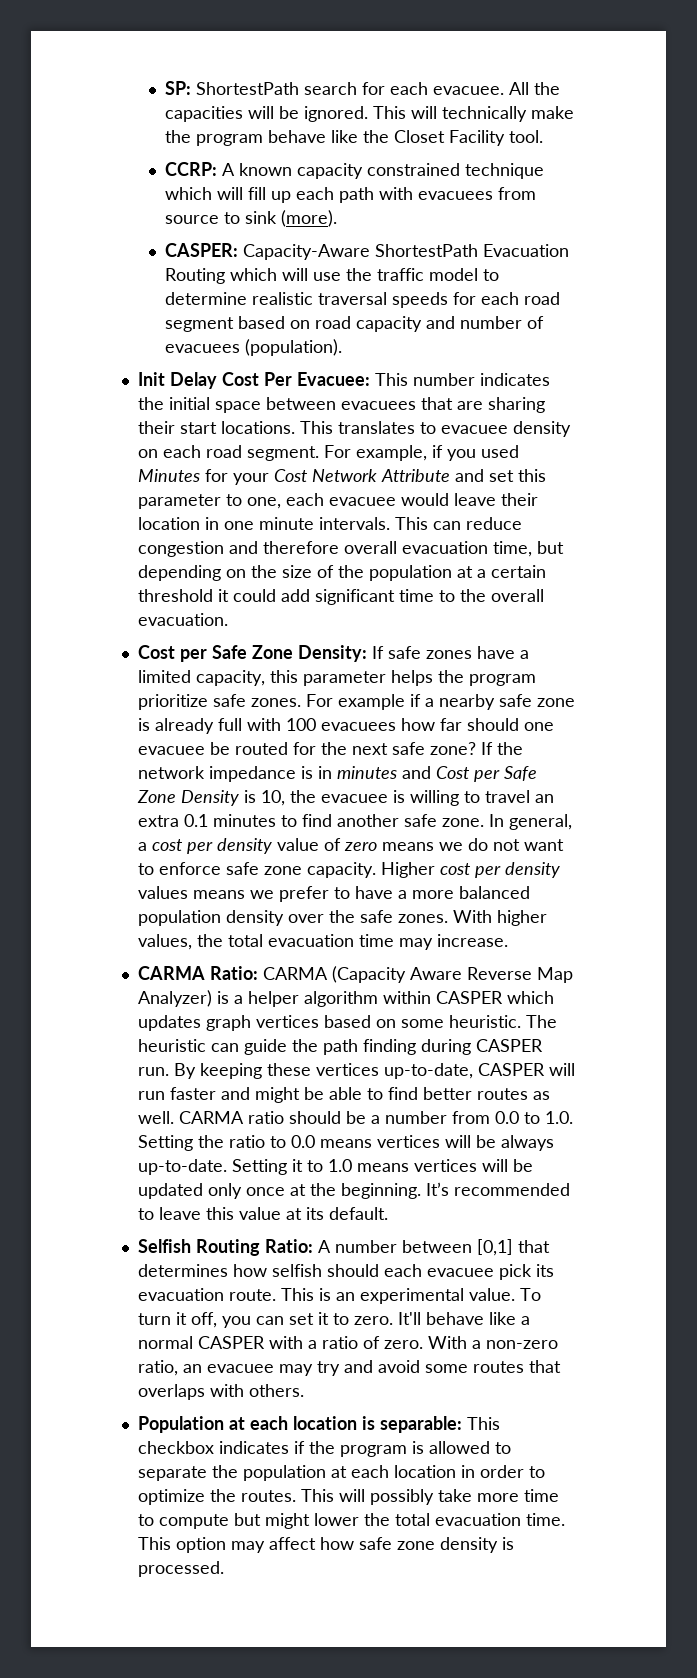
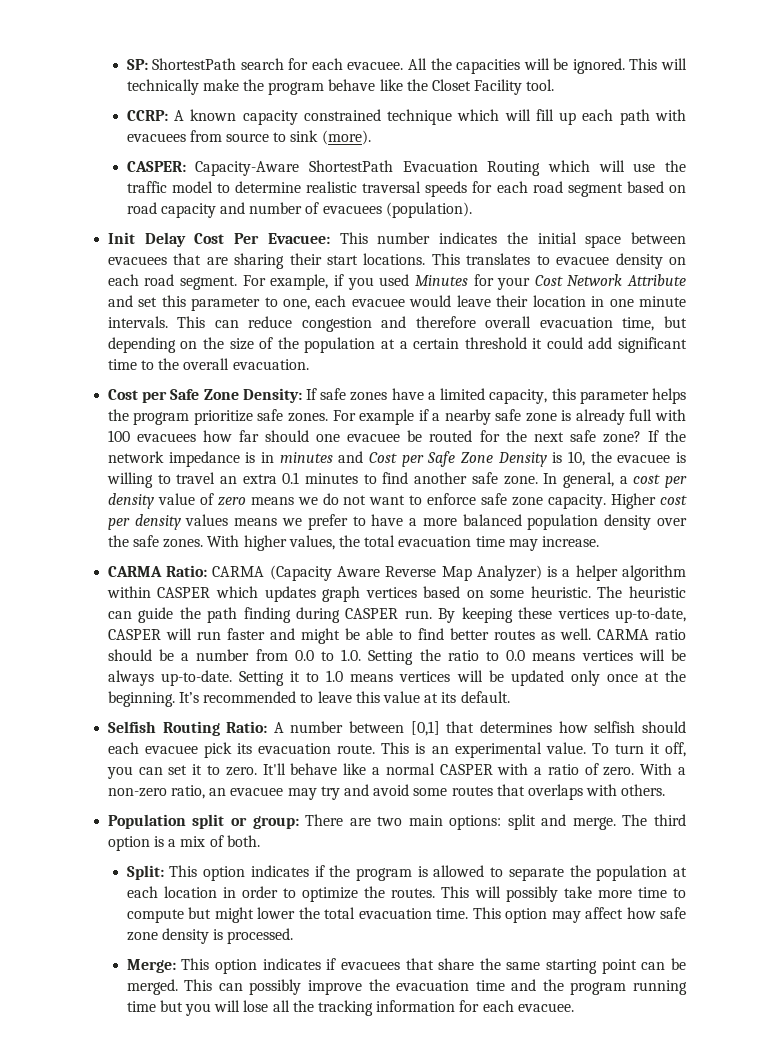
- Population at each location is separable: This checkbox indicates if the program is allowed to separate the population at each location in order to optimize the routes.
+ Population split or group: There are two main options: split and merge. The third option is a mix of both.
+ Split: This option indicates if the program is allowed to separate the population at each location in order to optimize the routes.
+ Merge: This option indicates if evacuees that share the same starting point can be merged. This can possibly improve the evacuation time and the program running time but you will lose all the tracking information for each evacuee.

